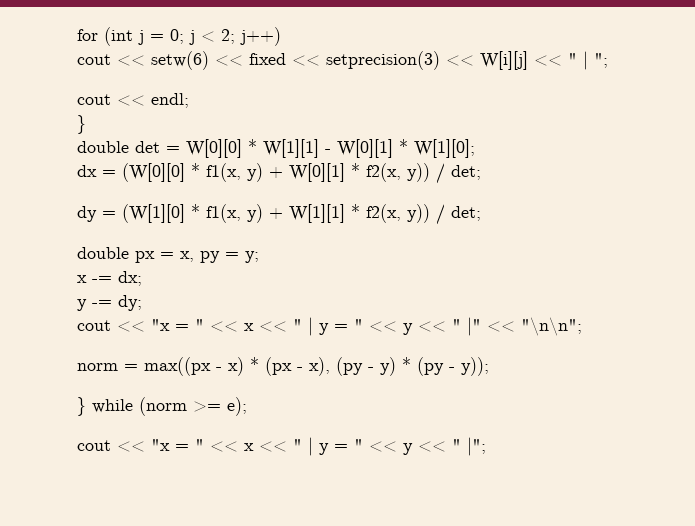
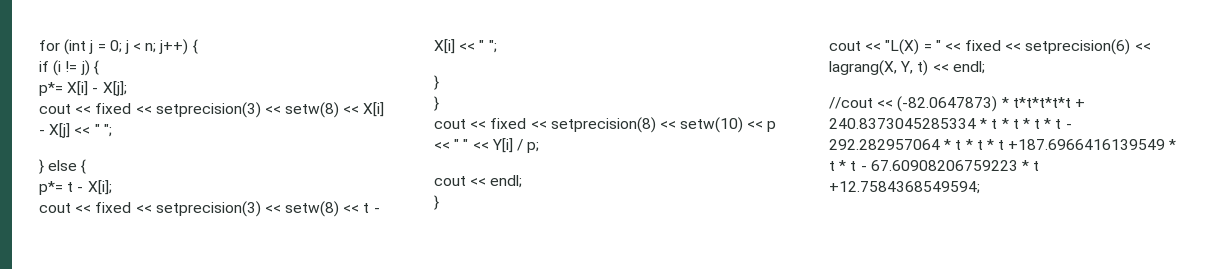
- for (int j = 0; j < 2; j++)
- cout << setw(6) << fixed << setprecision(3) << W[i][j] << " | ";
+ for (int j = 0; j < n; j++) {
+ if (i != j) {
+ p*= X[i] - X[j];
+ cout << fixed << setprecision(3) << setw(8) << X[i] - X[j] << " ";
+ } else {
+ p*= t - X[i];
+ cout << fixed << setprecision(3) << setw(8) << t - X[i] << " ";
+ }
+ }
+ cout << fixed << setprecision(8) << setw(10) << p << " " << Y[i] / p;
  cout << endl;
  }
- double det = W[0][0] * W[1][1] - W[0][1] * W[1][0];
- dx = (W[0][0] * f1(x, y) + W[0][1] * f2(x, y)) / det;
- dy = (W[1][0] * f1(x, y) + W[1][1] * f2(x, y)) / det;
- double px = x, py = y;
- x -= dx;
- y -= dy;
- cout << "x = " << x << " | y = " << y << " |" << "\n\n";
- norm = max((px - x) * (px - x), (py - y) * (py - y));
- } while (norm >= e);
- cout << "x = " << x << " | y = " << y << " |";
+ cout << "L(X) = " << fixed << setprecision(6) << lagrang(X, Y, t) << endl;
+ //cout << (-82.0647873) * t*t*t*t*t + 240.8373045285334 * t * t * t * t - 292.282957064 * t * t * t +187.6966416139549 * t * t - 67.60908206759223 * t +12.7584368549594;

